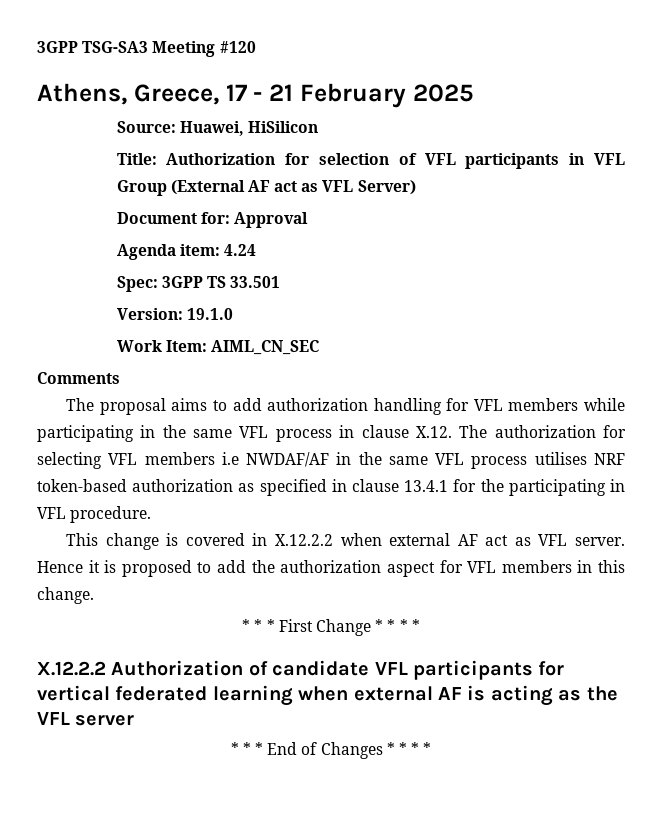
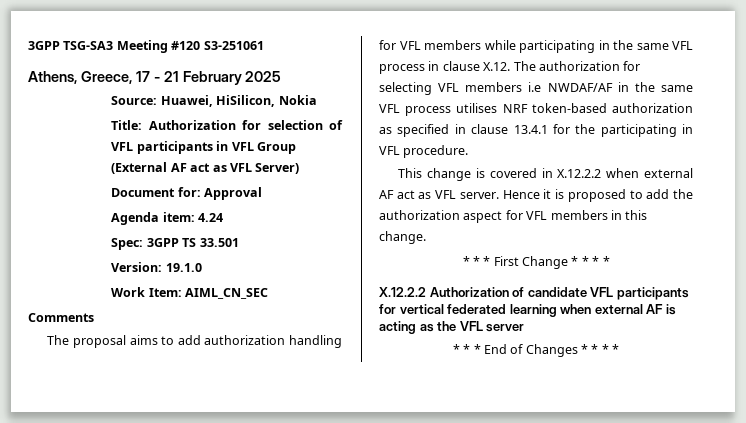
- 3GPP TSG-SA3 Meeting #120
+ 3GPP TSG-SA3 Meeting #120 S3-251061
- Source: Huawei, HiSilicon
+ Source: Huawei, HiSilicon, Nokia

